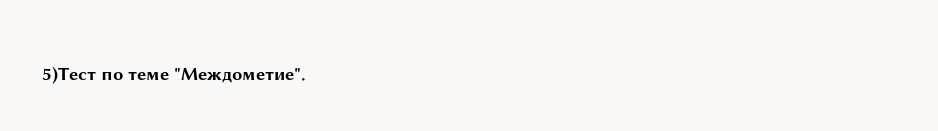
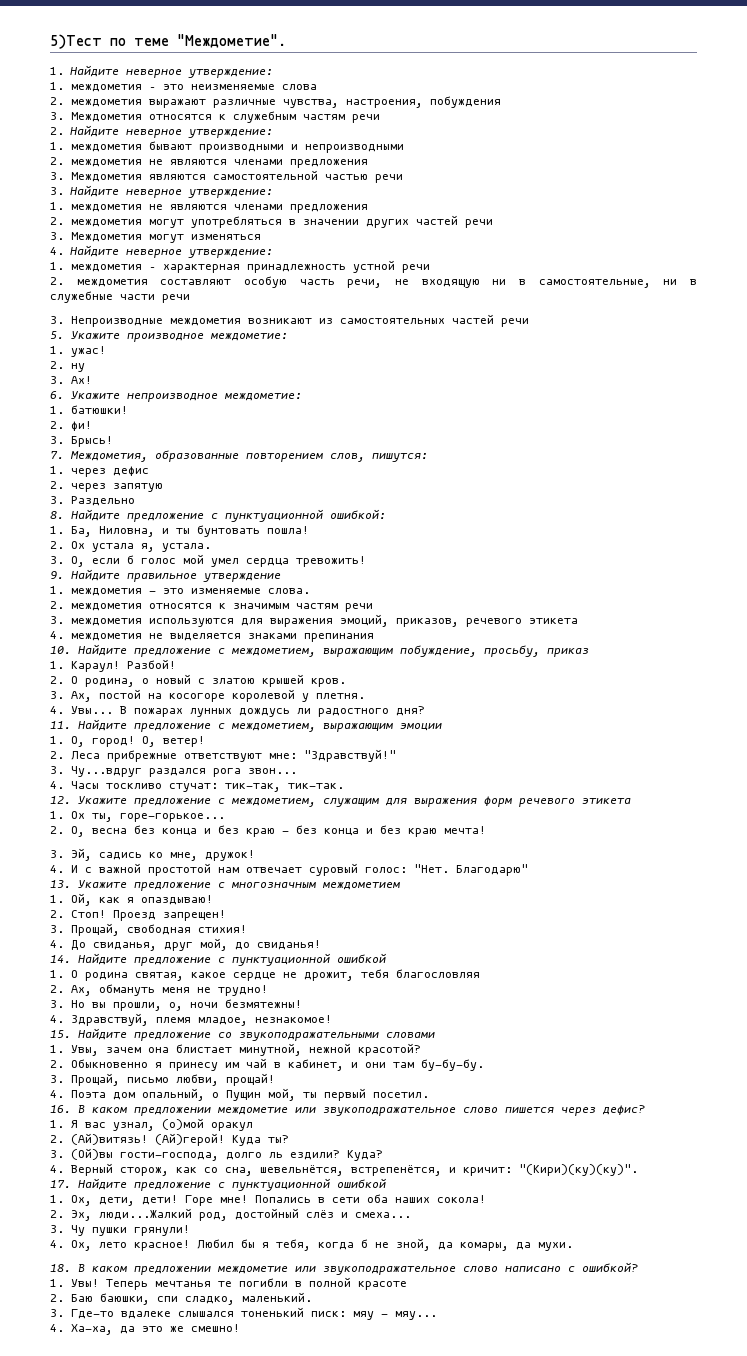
+ 1. Найдите неверное утверждение:
+ 1. междометия – это неизменяемые слова
+ 2. междометия выражают различные чувства, настроения, побуждения
+ 3. Междометия относятся к служебным частям речи
+ 2. Найдите неверное утверждение:
+ 1. междометия бывают производными и непроизводными
+ 2. междометия не являются членами предложения
+ 3. Междометия являются самостоятельной частью речи
+ 3. Найдите неверное утверждение:
+ 1. междометия не являются членами предложения
+ 2. междометия могут употребляться в значении других частей речи
+ 3. Междометия могут изменяться
+ 4. Найдите неверное утверждение:
+ 1. междометия – характерная принадлежность устной речи
+ 2. междометия составляют особую часть речи, не входящую ни в самостоятельные, ни в служебные части речи
+ 3. Непроизводные междометия возникают из самостоятельных частей речи
+ 5. Укажите производное междометие:
+ 1. ужас!
+ 2. ну
+ 3. Ах!
+ 6. Укажите непроизводное междометие:
+ 1. батюшки!
+ 2. фи!
+ 3. Брысь!
+ 7. Междометия, образованные повторением слов, пишутся:
+ 1. через дефис
+ 2. через запятую
+ 3. Раздельно
+ 8. Найдите предложение с пунктуационной ошибкой:
+ 1. Ба, Ниловна, и ты бунтовать пошла!
+ 2. Ох устала я, устала.
+ 3. О, если б голос мой умел сердца тревожить!
+ 9. Найдите правильное утверждение
+ 1. междометия - это изменяемые слова.
+ 2. междометия относятся к значимым частям речи
+ 3. междометия используются для выражения эмоций, приказов, речевого этикета
+ 4. междометия не выделяется знаками препинания
+ 10. Найдите предложение с междометием, выражающим побуждение, просьбу, приказ
+ 1. Караул! Разбой!
+ 2. О родина, о новый с златою крышей кров.
+ 3. Ах, постой на косогоре королевой у плетня.
+ 4. Увы... В пожарах лунных дождусь ли радостного дня?
+ 11. Найдите предложение с междометием, выражающим эмоции
+ 1. О, город! О, ветер!
+ 2. Леса прибрежные ответствуют мне: "Здравствуй!"
+ 3. Чу...вдруг раздался рога звон...
+ 4. Часы тоскливо стучат: тик-так, тик-так.
+ 12. Укажите предложение с междометием, служащим для выражения форм речевого этикета
+ 1. Ох ты, горе-горькое...
+ 2. О, весна без конца и без краю - без конца и без краю мечта!
+ 3. Эй, садись ко мне, дружок!
+ 4. И с важной простотой нам отвечает суровый голос: "Нет. Благодарю"
+ 13. Укажите предложение с многозначным междометием
+ 1. Ой, как я опаздываю!
+ 2. Стоп! Проезд запрещен!
+ 3. Прощай, свободная стихия!
+ 4. До свиданья, друг мой, до свиданья!
+ 14. Найдите предложение с пунктуационной ошибкой
+ 1. О родина святая, какое сердце не дрожит, тебя благословляя
+ 2. Ах, обмануть меня не трудно!
+ 3. Но вы прошли, о, ночи безмятежны!
+ 4. Здравствуй, племя младое, незнакомое!
+ 15. Найдите предложение со звукоподражательными словами
+ 1. Увы, зачем она блистает минутной, нежной красотой?
+ 2. Обыкновенно я принесу им чай в кабинет, и они там бу-бу-бу.
+ 3. Прощай, письмо любви, прощай!
+ 4. Поэта дом опальный, о Пущин мой, ты первый посетил.
+ 16. В каком предложении междометие или звукоподражательное слово пишется через дефис?
+ 1. Я вас узнал, (о)мой оракул
+ 2. (Ай)витязь! (Ай)герой! Куда ты?
+ 3. (Ой)вы гости-господа, долго ль ездили? Куда?
+ 4. Верный сторож, как со сна, шевельнётся, встрепенётся, и кричит: "(Кири)(ку)(ку)".
+ 17. Найдите предложение с пунктуационной ошибкой
+ 1. Ох, дети, дети! Горе мне! Попались в сети оба наших сокола!
+ 2. Эх, люди...Жалкий род, достойный слёз и смеха...
+ 3. Чу пушки грянули!
+ 4. Ох, лето красное! Любил бы я тебя, когда б не зной, да комары, да мухи.
+ 18. В каком предложении междометие или звукоподражательное слово написано с ошибкой?
+ 1. Увы! Теперь мечтанья те погибли в полной красоте
+ 2. Баю баюшки, спи сладко, маленький.
+ 3. Где-то вдалеке слышался тоненький писк: мяу - мяу...
+ 4. Ха-ха, да это же смешно!

